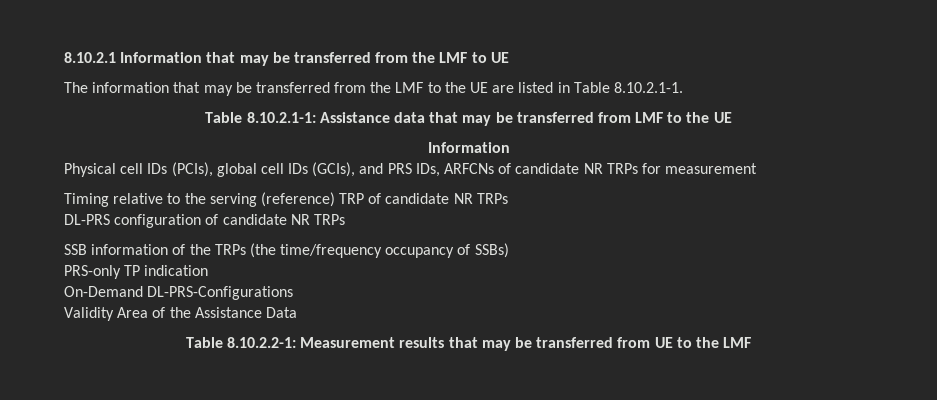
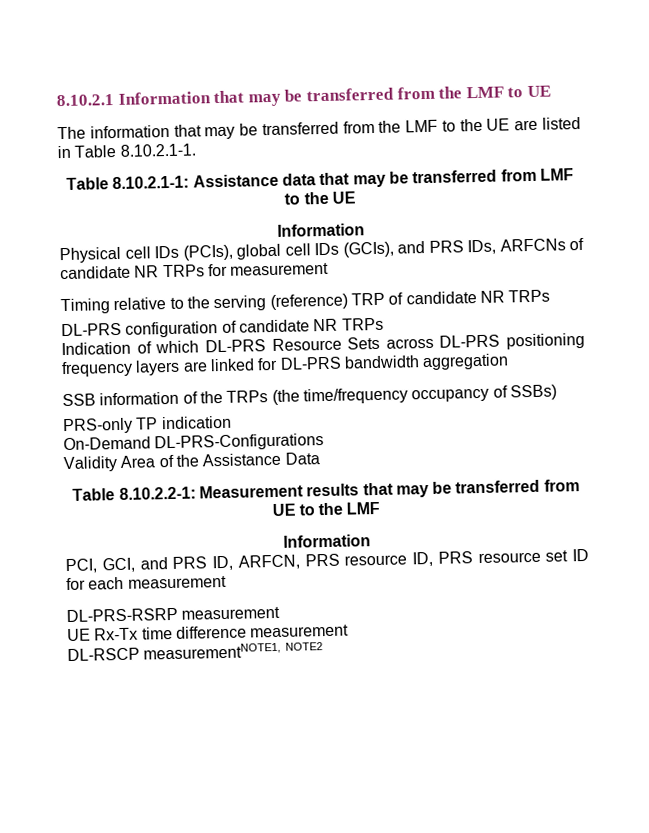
+ Indication of which DL-PRS Resource Sets across DL-PRS positioning frequency layers are linked for DL-PRS bandwidth aggregation
  Table 8.10.2.2-1: Measurement results that may be transferred from UE to the LMF
+ Information
+ PCI, GCI, and PRS ID, ARFCN, PRS resource ID, PRS resource set ID for each measurement
+ DL-PRS-RSRP measurement
+ UE Rx-Tx time difference measurement
+ DL-RSCP measurementNOTE1, NOTE2

